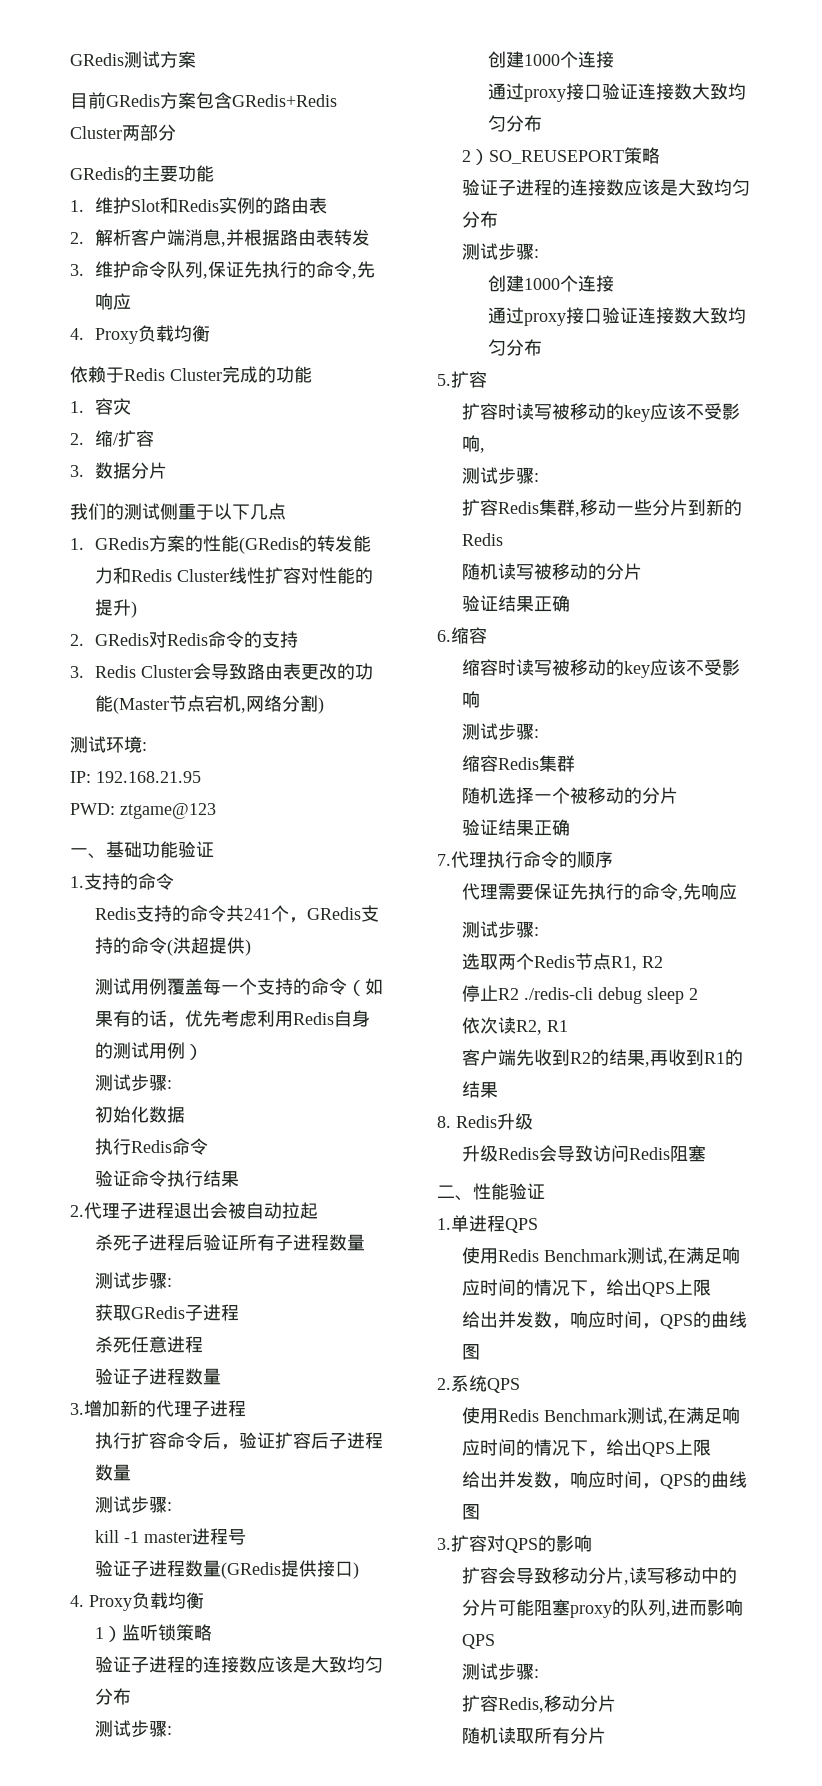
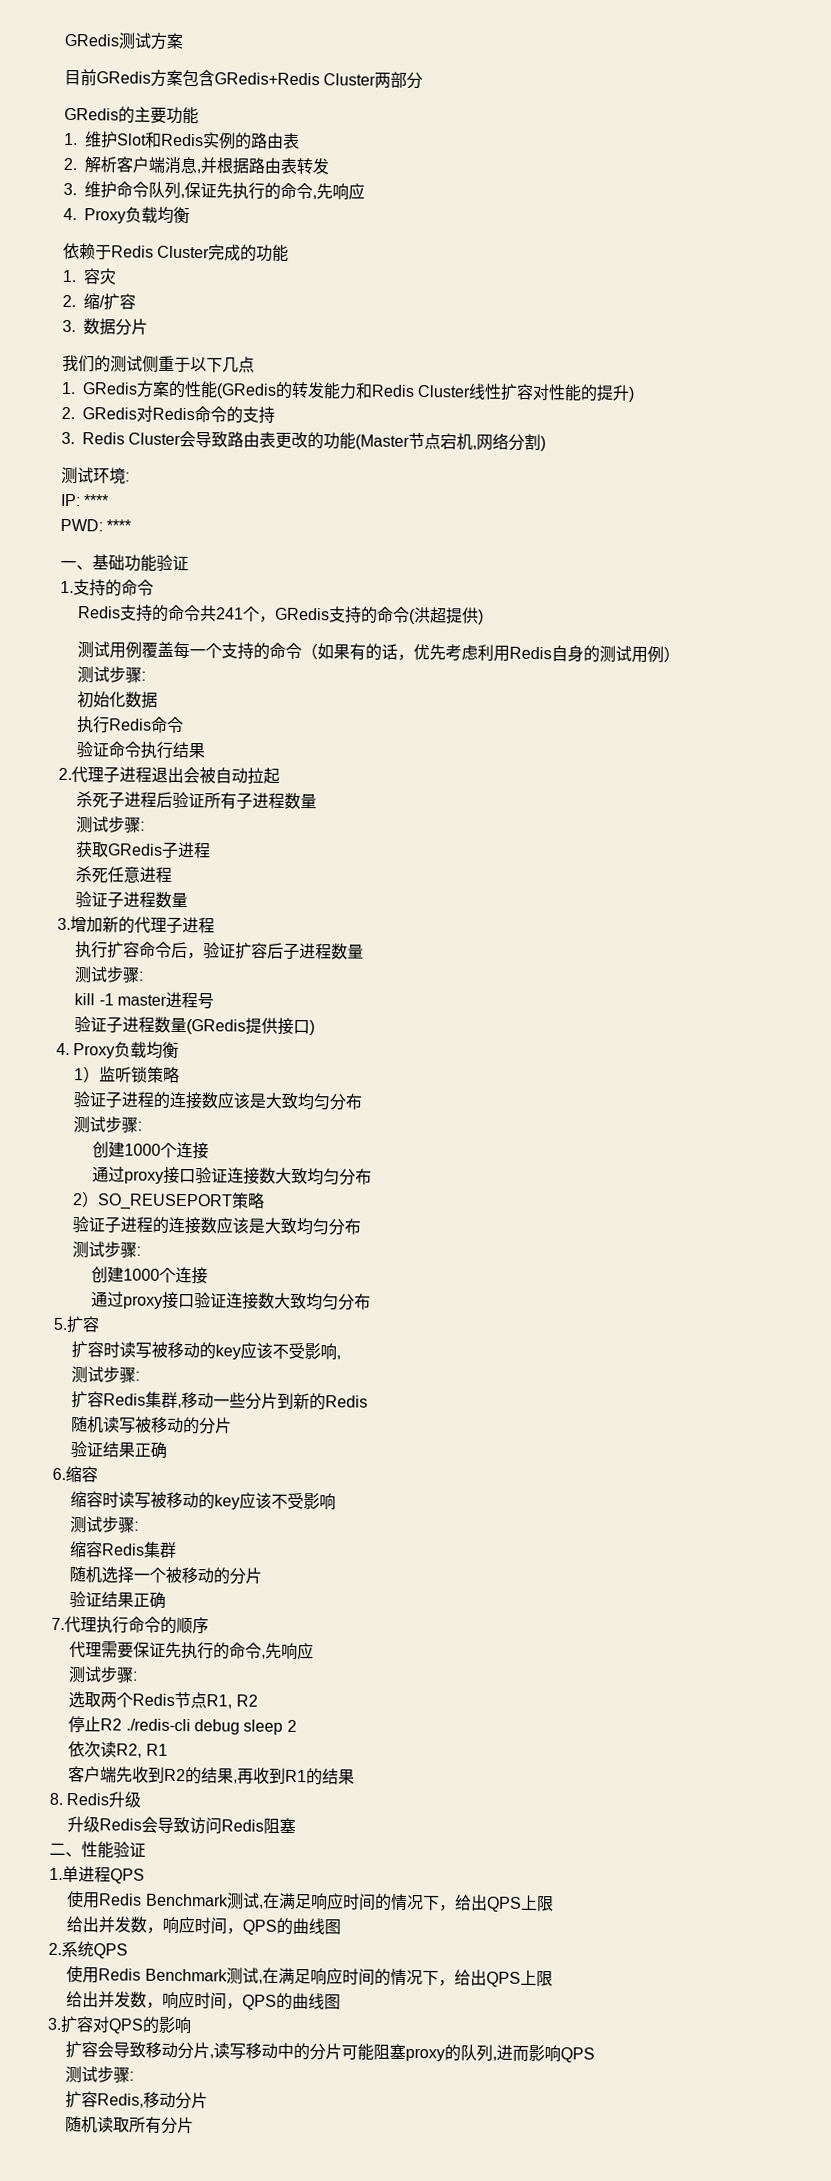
- IP: 192.168.21.95
+ IP: ****
- PWD: ztgame@123
+ PWD: ****

